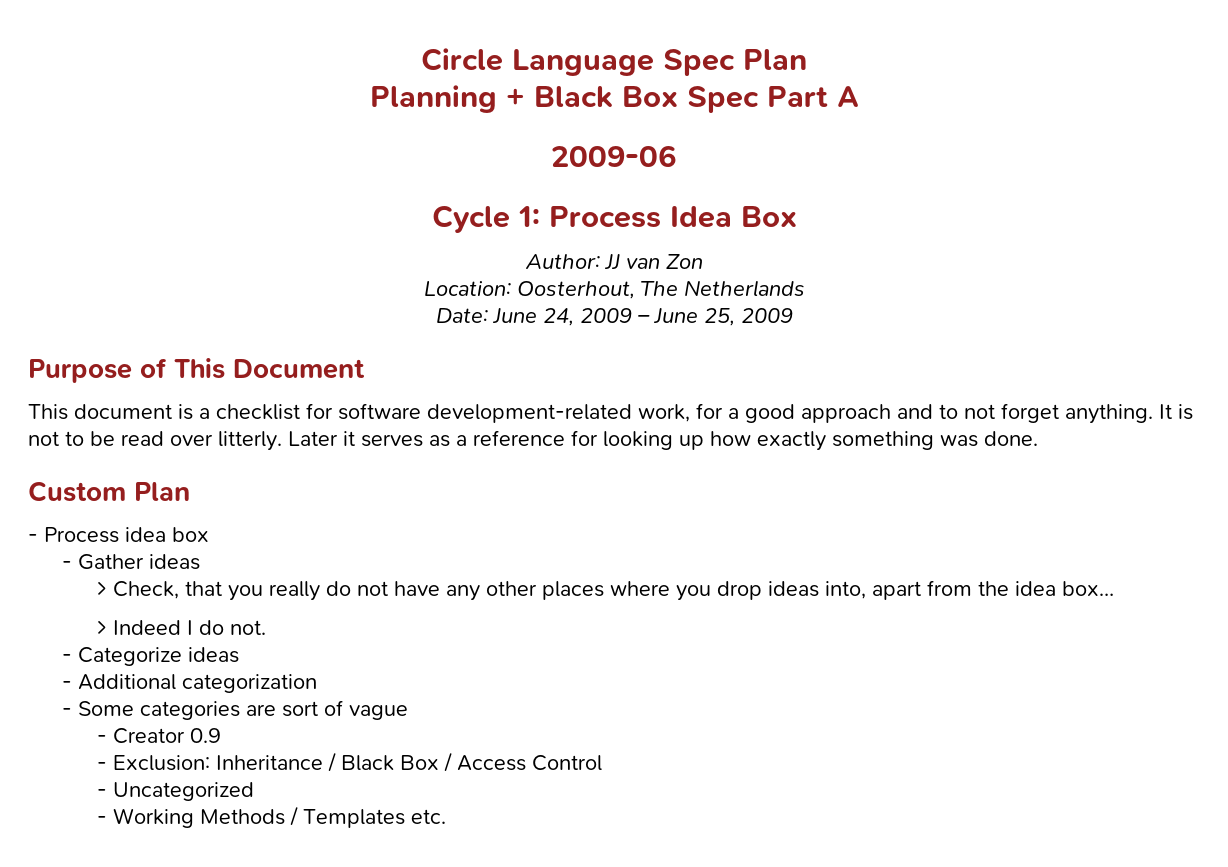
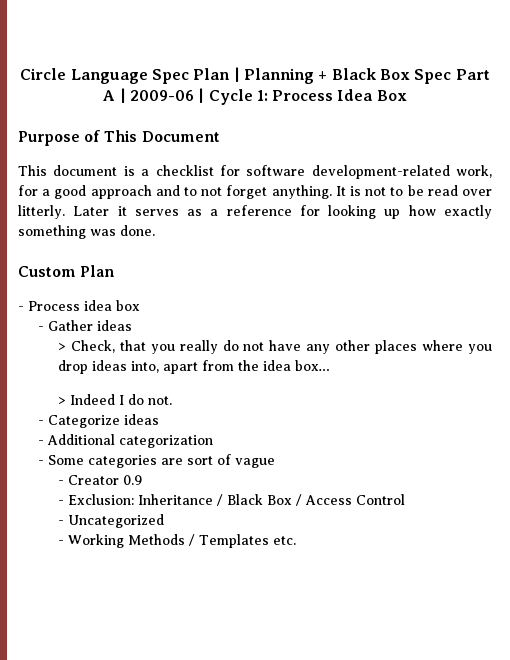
- Circle Language Spec Plan
- Planning + Black Box Spec Part A
- 2009-06
- Cycle 1: Process Idea Box
+ Circle Language Spec Plan | Planning + Black Box Spec Part A | 2009-06 | Cycle 1: Process Idea Box
- Author: JJ van Zon
- Location: Oosterhout, The Netherlands
- Date: June 24, 2009 – June 25, 2009

